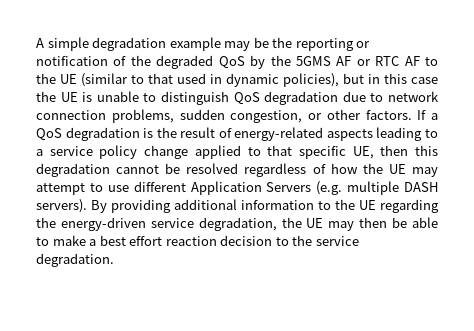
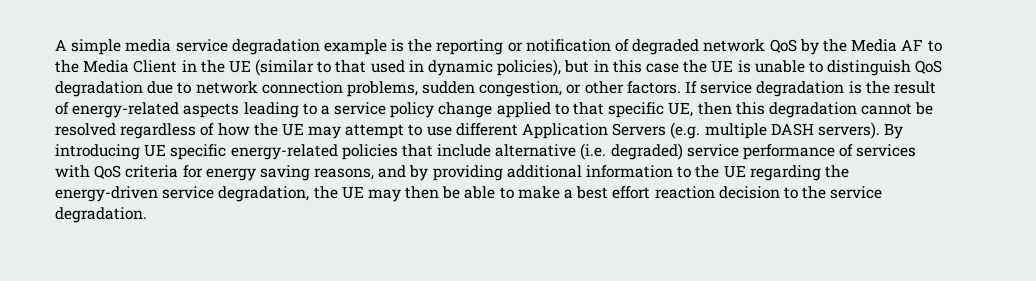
- A simple degradation example may be the reporting or notification of the degraded QoS by the 5GMS AF or RTC AF to the UE (similar to that used in dynamic policies), but in this case the UE is unable to distinguish QoS degradation due to network connection problems, sudden congestion, or other factors.
+ A simple media service degradation example is the reporting or notification of degraded network QoS by the Media AF to the Media Client in the UE (similar to that used in dynamic policies), but in this case the UE is unable to distinguish QoS degradation due to network connection problems, sudden congestion, or other factors.
- If a QoS degradation is the result of energy-related aspects leading to a service policy change applied to that specific UE, then this degradation cannot be resolved regardless of how the UE may attempt to use different Application Servers (e.g. multiple DASH servers).
+ If service degradation is the result of energy-related aspects leading to a service policy change applied to that specific UE, then this degradation cannot be resolved regardless of how the UE may attempt to use different Application Servers (e.g. multiple DASH servers).
- By providing additional information to the UE regarding the energy-driven service degradation, the UE may then be able to make a best effort reaction decision to the service degradation.
+ By introducing UE specific energy-related policies that include alternative (i.e. degraded) service performance of services with QoS criteria for energy saving reasons, and by providing additional information to the UE regarding the energy-driven service degradation, the UE may then be able to make a best effort reaction decision to the service degradation.

